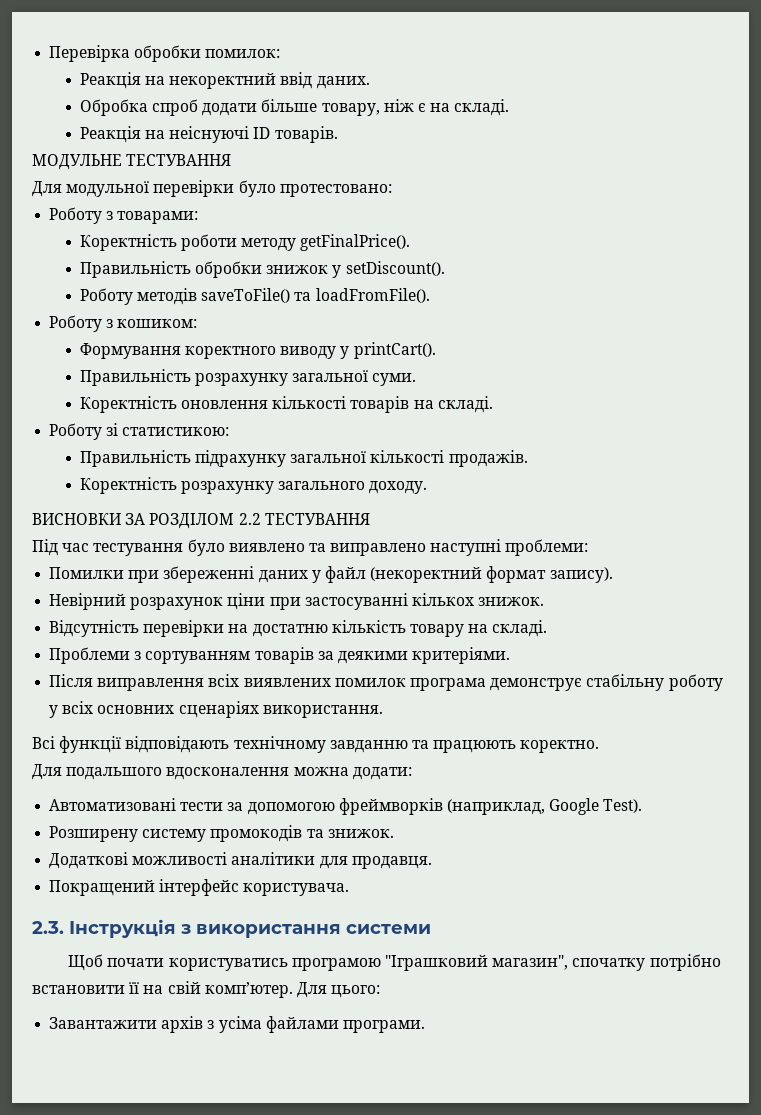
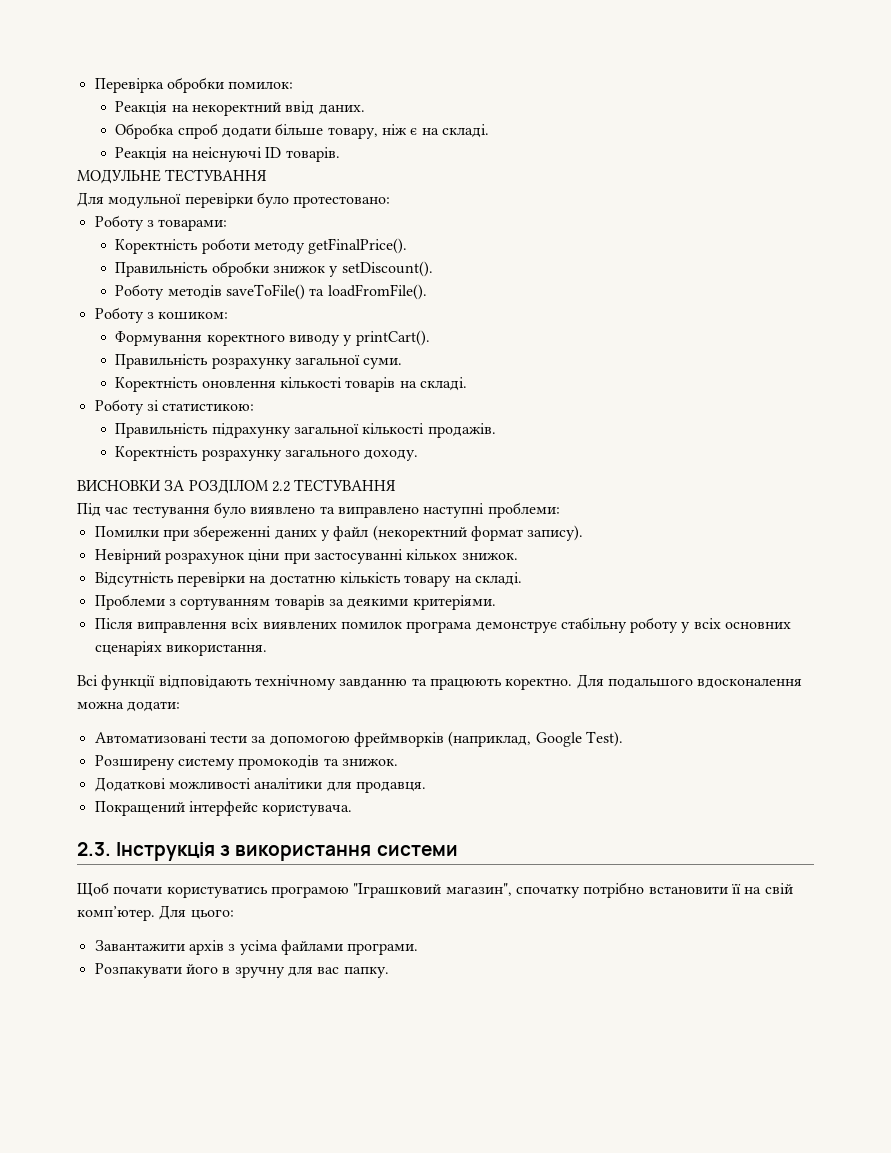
- Всі функції відповідають технічному завданню та працюють коректно.
- Для подальшого вдосконалення можна додати:
+ Всі функції відповідають технічному завданню та працюють коректно. Для подальшого вдосконалення можна додати:
+ Розпакувати його в зручну для вас папку.

